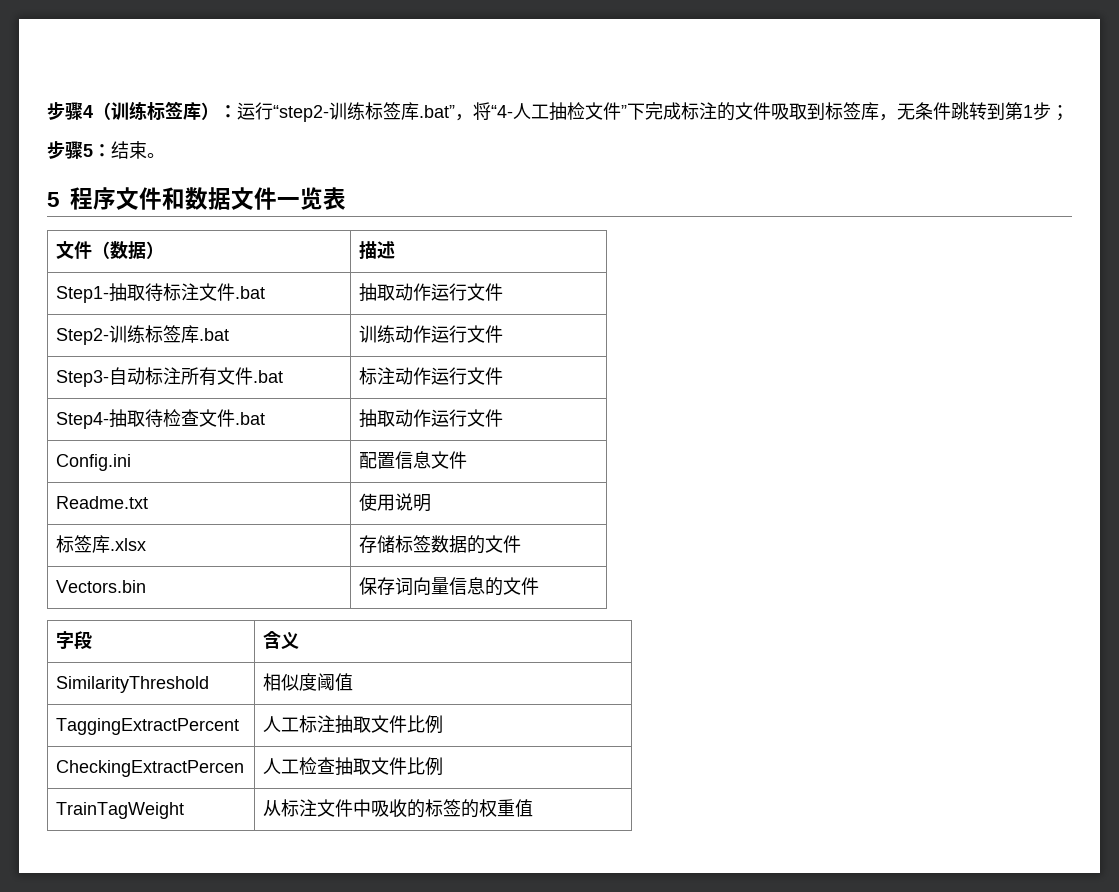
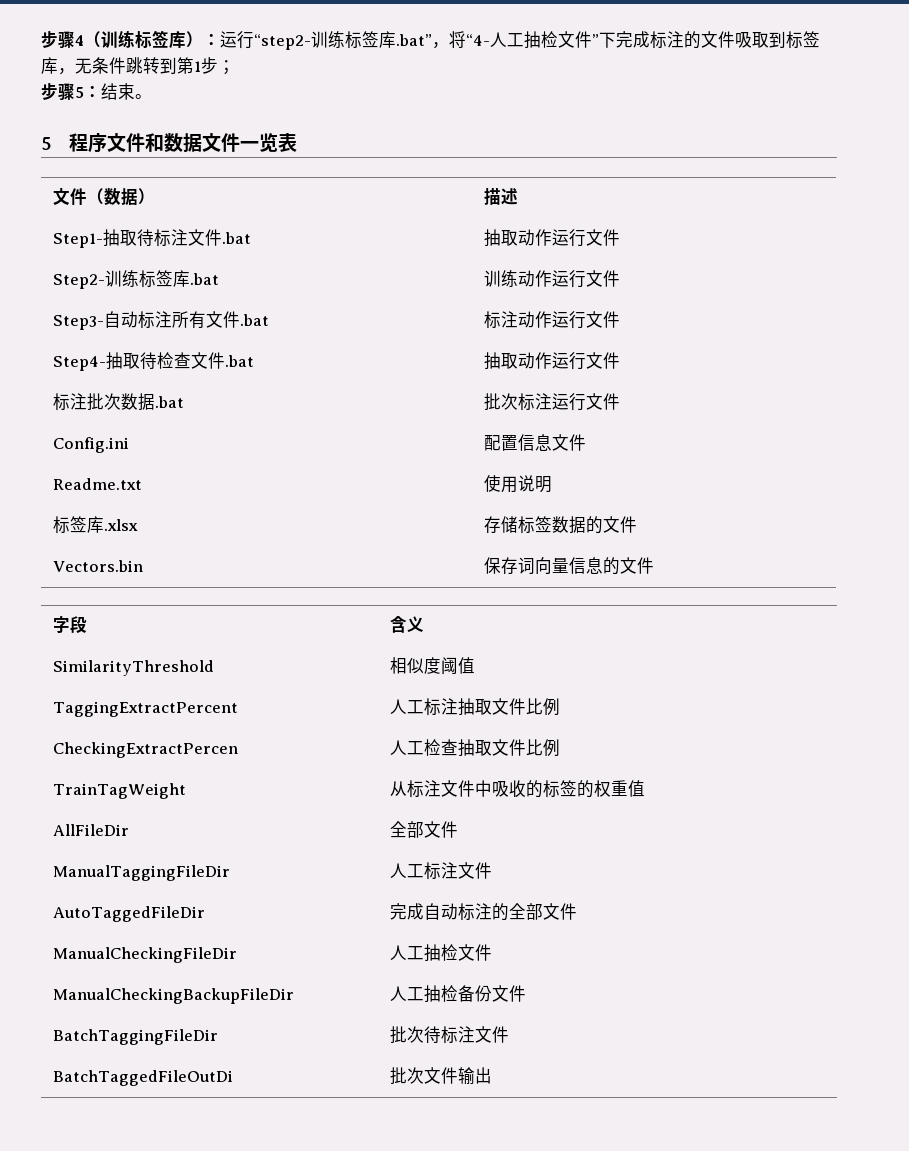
+ 标注批次数据.bat | 批次标注运行文件
+ AllFileDir | 全部文件
+ ManualTaggingFileDir | 人工标注文件
+ AutoTaggedFileDir | 完成自动标注的全部文件
+ ManualCheckingFileDir | 人工抽检文件
+ ManualCheckingBackupFileDir | 人工抽检备份文件
+ BatchTaggingFileDir | 批次待标注文件
+ BatchTaggedFileOutDi | 批次文件输出

